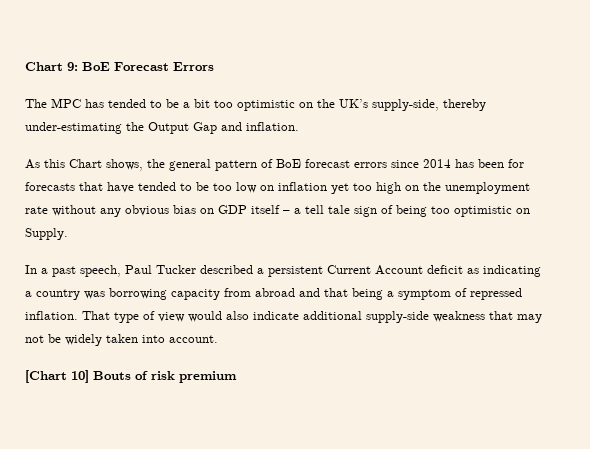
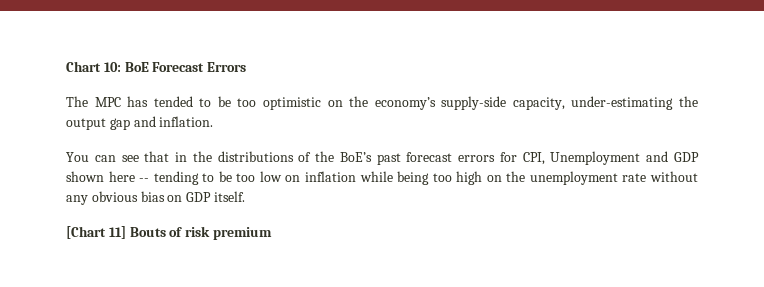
- Chart 9: BoE Forecast Errors
+ Chart 10: BoE Forecast Errors
- The MPC has tended to be a bit too optimistic on the UK’s supply-side, thereby under-estimating the Output Gap and inflation.
- As this Chart shows, the general pattern of BoE forecast errors since 2014 has been for forecasts that have tended to be too low on inflation yet too high on the unemployment rate without any obvious bias on GDP itself – a tell tale sign of being too optimistic on Supply.
- In a past speech, Paul Tucker described a persistent Current Account deficit as indicating a country was borrowing capacity from abroad and that being a symptom of repressed inflation. That type of view would also indicate additional supply-side weakness that may not be widely taken into account.
+ The MPC has tended to be too optimistic on the economy’s supply-side capacity, under-estimating the output gap and inflation.
+ You can see that in the distributions of the BoE’s past forecast errors for CPI, Unemployment and GDP shown here -- tending to be too low on inflation while being too high on the unemployment rate without any obvious bias on GDP itself.
- [Chart 10] Bouts of risk premium
+ [Chart 11] Bouts of risk premium

